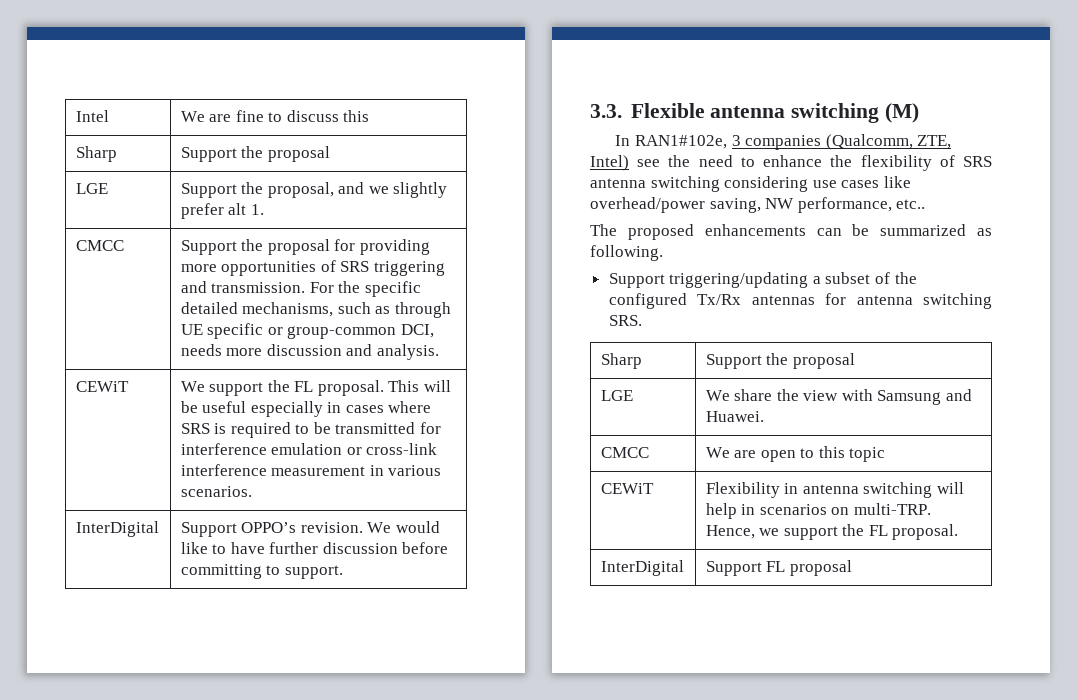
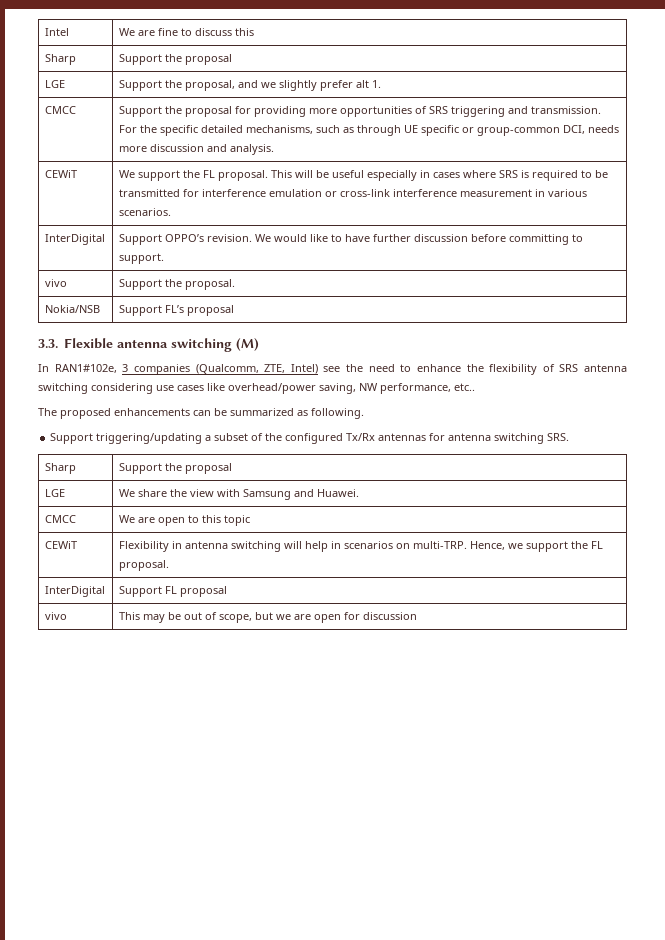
+ vivo | Support the proposal.
+ Nokia/NSB | Support FL’s proposal
+ vivo | This may be out of scope, but we are open for discussion

